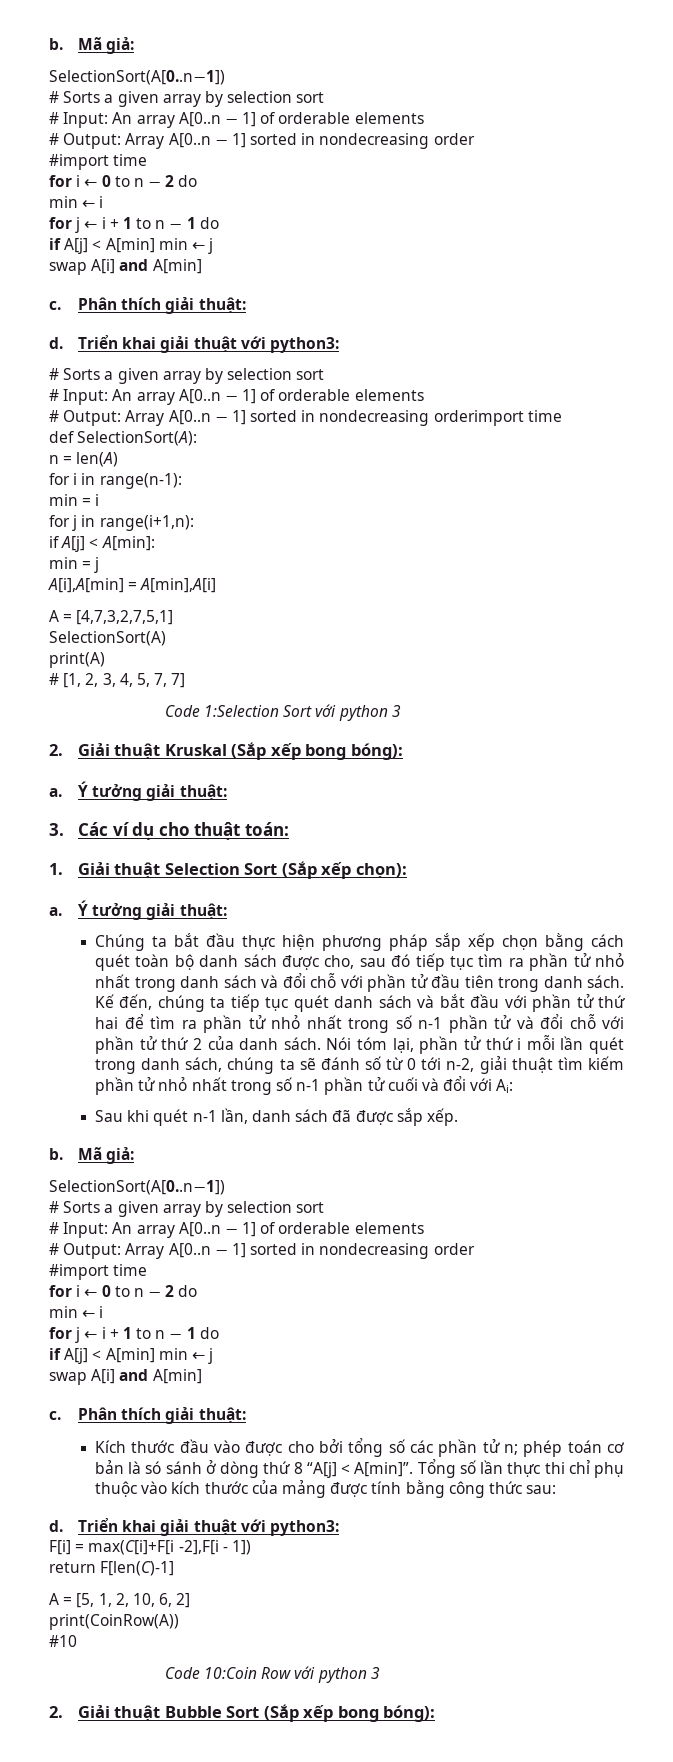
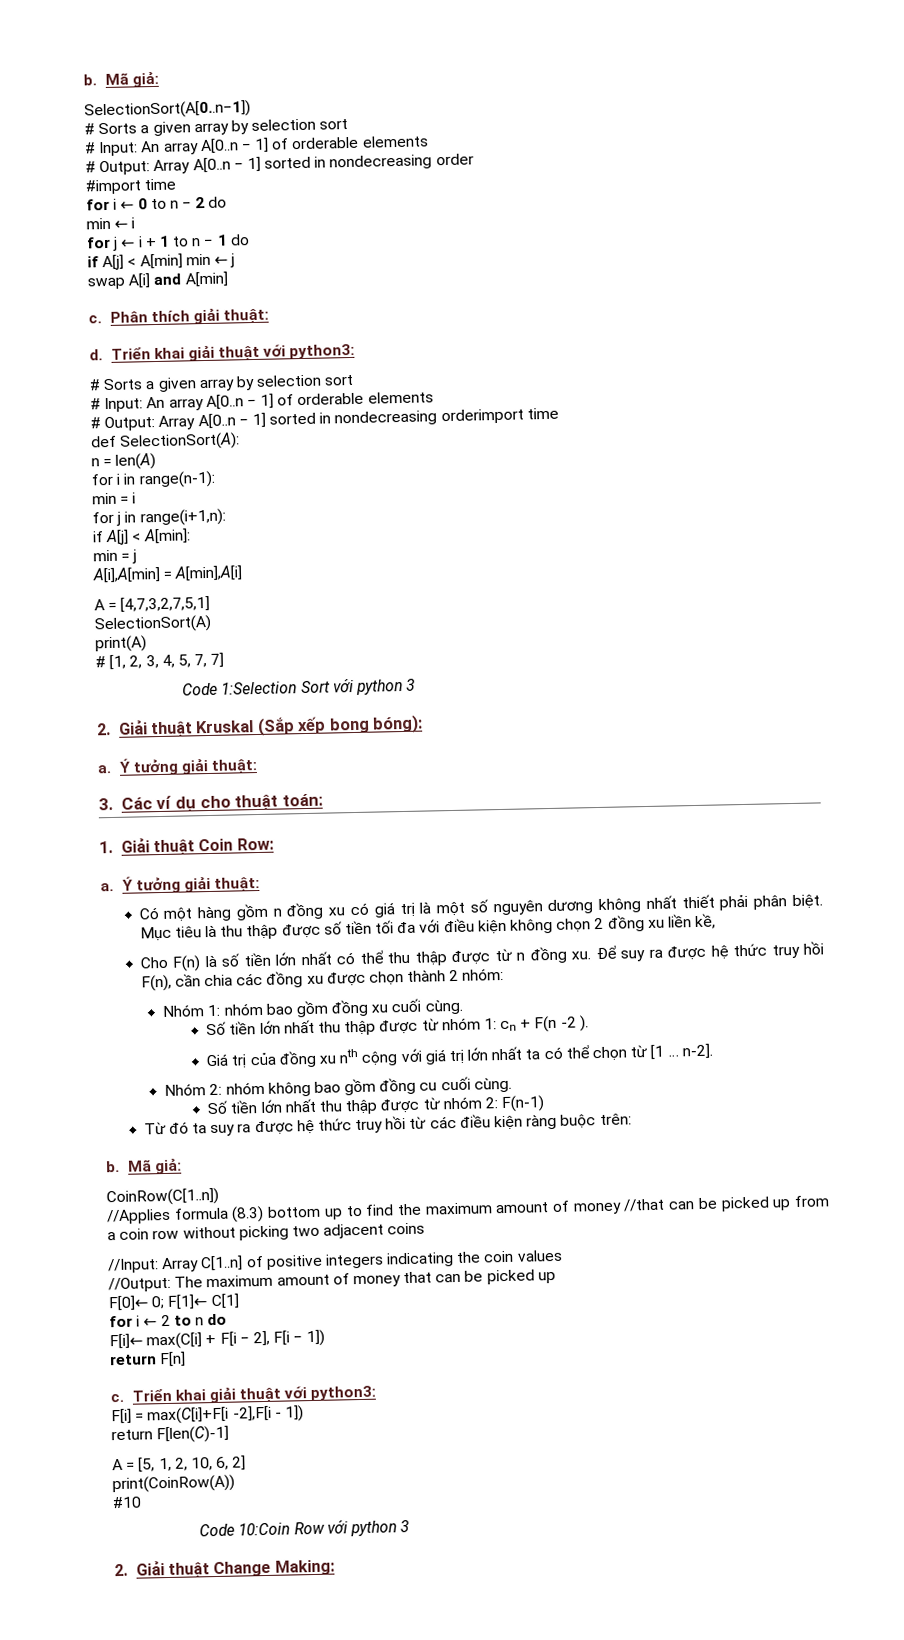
- 1. Giải thuật Selection Sort (Sắp xếp chọn):
+ 1. Giải thuật Coin Row:
  a. Ý tưởng giải thuật:
- Chúng ta bắt đầu thực hiện phương pháp sắp xếp chọn bằng cách quét toàn bộ danh sách được cho, sau đó tiếp tục tìm ra phần tử nhỏ nhất trong danh sách và đổi chỗ với phần tử đầu tiên trong danh sách. Kế đến, chúng ta tiếp tục quét danh sách và bắt đầu với phần tử thứ hai để tìm ra phần tử nhỏ nhất trong số n-1 phần tử và đổi chỗ với phần tử thứ 2 của danh sách. Nói tóm lại, phần tử thứ i mỗi lần quét trong danh sách, chúng ta sẽ đánh số từ 0 tới n-2, giải thuật tìm kiếm phần tử nhỏ nhất trong số n-1 phần tử cuối và đổi với Ai:
- Sau khi quét n-1 lần, danh sách đã được sắp xếp.
+ Có một hàng gồm n đồng xu có giá trị là một số nguyên dương không nhất thiết phải phân biệt. Mục tiêu là thu thập được số tiền tối đa với điều kiện không chọn 2 đồng xu liền kề,
+ Cho F(n) là số tiền lớn nhất có thể thu thập được từ n đồng xu. Để suy ra được hệ thức truy hồi F(n), cần chia các đồng xu được chọn thành 2 nhóm:
+ Nhóm 1: nhóm bao gồm đồng xu cuối cùng.
+ Số tiền lớn nhất thu thập được từ nhóm 1: cn + F(n -2 ).
+ Giá trị của đồng xu nth cộng với giá trị lớn nhất ta có thể chọn từ [1 … n-2].
+ Nhóm 2: nhóm không bao gồm đồng cu cuối cùng.
+ Số tiền lớn nhất thu thập được từ nhóm 2: F(n-1)
+ Từ đó ta suy ra được hệ thức truy hồi từ các điều kiện ràng buộc trên:
  b. Mã giả:
- SelectionSort(A[0..n−1])
- # Sorts a given array by selection sort
- # Input: An array A[0..n − 1] of orderable elements
- # Output: Array A[0..n − 1] sorted in nondecreasing order
- #import time
- for i ← 0 to n − 2 do
- min ← i
- for j ← i + 1 to n − 1 do
- if A[j] < A[min] min ← j
- swap A[i] and A[min]
- c. Phân thích giải thuật:
- Kích thước đầu vào được cho bởi tổng số các phần tử n; phép toán cơ bản là só sánh ở dòng thứ 8 “A[j] < A[min]”. Tổng số lần thực thi chỉ phụ thuộc vào kích thước của mảng được tính bằng công thức sau:
- d.
+ CoinRow(C[1..n])
+ //Applies formula (8.3) bottom up to find the maximum amount of money //that can be picked up from a coin row without picking two adjacent coins
+ //Input: Array C[1..n] of positive integers indicating the coin values
+ //Output: The maximum amount of money that can be picked up
+ F[0]← 0; F[1]← C[1]
+ for i ← 2 to n do
+ F[i]← max(C[i] + F[i − 2], F[i − 1])
+ return F[n]
+ c.
- 2. Giải thuật Bubble Sort (Sắp xếp bong bóng):
+ 2. Giải thuật Change Making:

